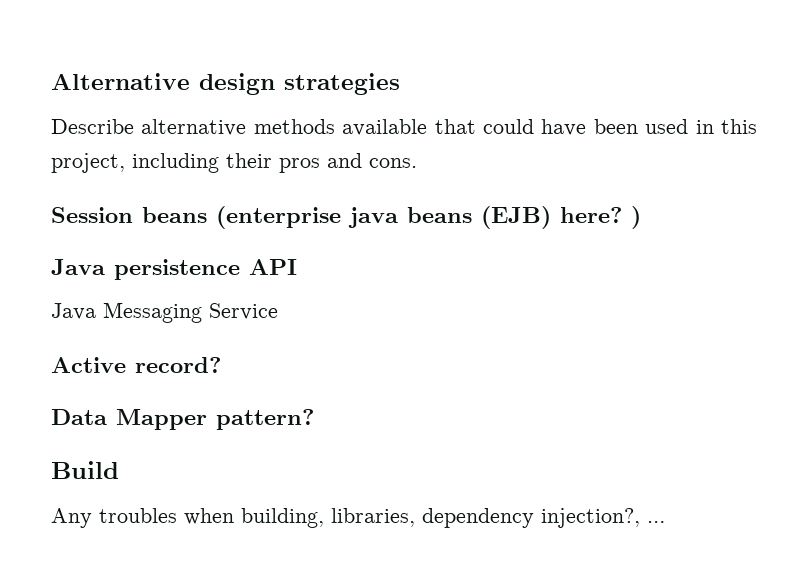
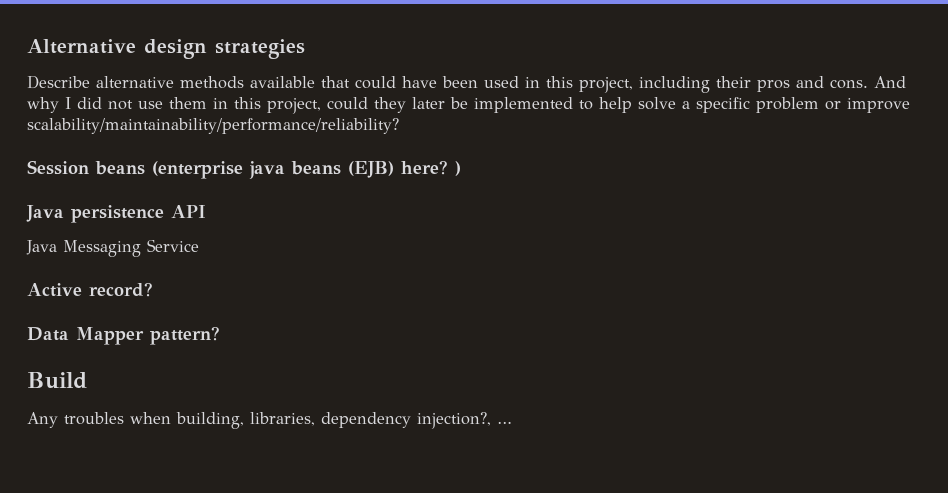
+ And why I did not use them in this project, could they later be implemented to help solve a specific problem or improve scalability/maintainability/performance/reliability?

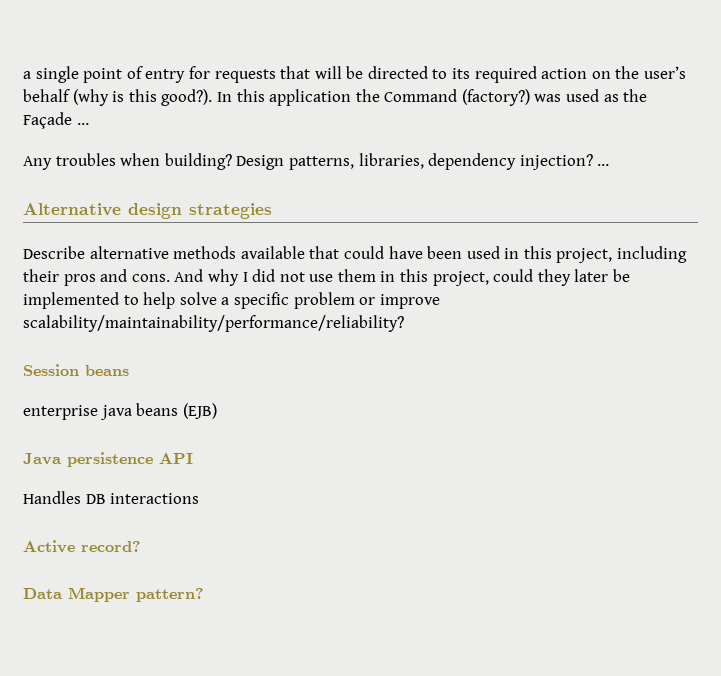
+ a single point of entry for requests that will be directed to its required action on the user’s behalf (why is this good?). In this application the Command (factory?) was used as the Façade …
+ Any troubles when building? Design patterns, libraries, dependency injection? …
- Session beans (enterprise java beans (EJB) here? )
+ Session beans
+ enterprise java beans (EJB)
- Java Messaging Service
+ Handles DB interactions
- Build
- Any troubles when building, libraries, dependency injection?, …

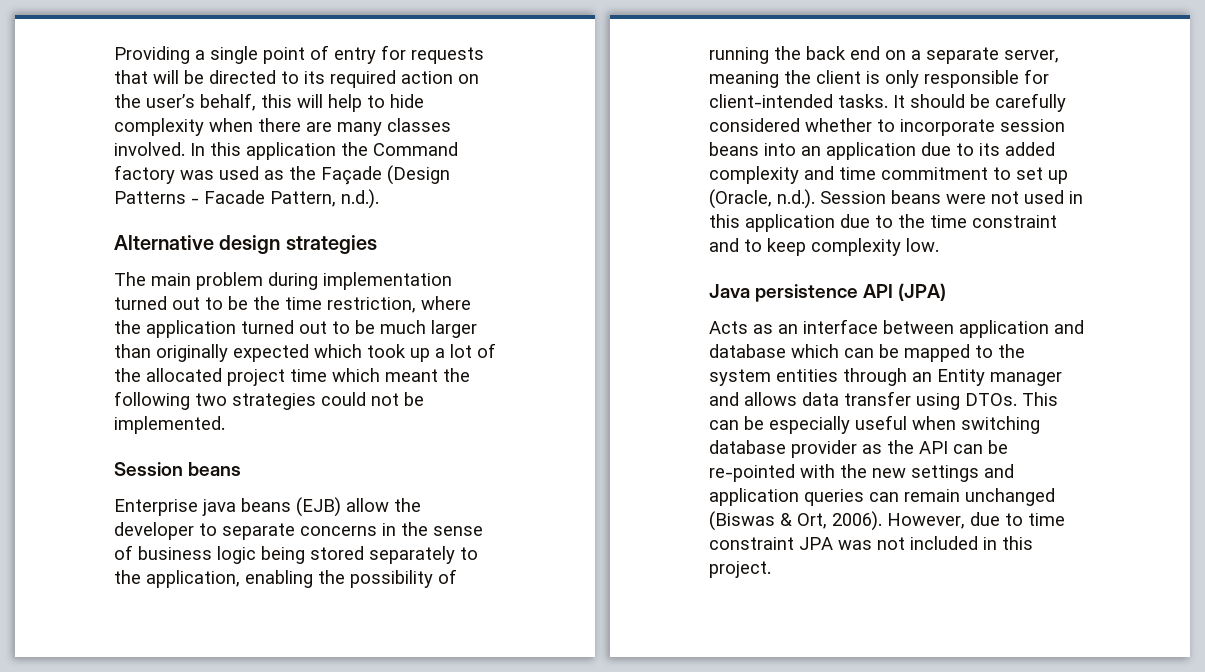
- a single point of entry for requests that will be directed to its required action on the user’s behalf (why is this good?).
+ Providing a single point of entry for requests that will be directed to its required action on the user’s behalf, this will help to hide complexity when there are many classes involved.
- In this application the Command (factory?) was used as the Façade …
- Any troubles when building? Design patterns, libraries, dependency injection? …
+ In this application the Command factory was used as the Façade (Design Patterns - Facade Pattern, n.d.).
  Alternative design strategies
- Describe alternative methods available that could have been used in this project, including their pros and cons. And why I did not use them in this project, could they later be implemented to help solve a specific problem or improve scalability/maintainability/performance/reliability?
+ The main problem during implementation turned out to be the time restriction, where the application turned out to be much larger than originally expected which took up a lot of the allocated project time which meant the following two strategies could not be implemented.
- enterprise java beans (EJB)
- Java persistence API
- Handles DB interactions
- Active record?
- Data Mapper pattern?
+ Enterprise java beans (EJB) allow the developer to separate concerns in the sense of business logic being stored separately to the application, enabling the possibility of running the back end on a separate server, meaning the client is only responsible for client-intended tasks. It should be carefully considered whether to incorporate session beans into an application due to its added complexity and time commitment to set up (Oracle, n.d.). Session beans were not used in this application due to the time constraint and to keep complexity low.
+ Java persistence API (JPA)
+ Acts as an interface between application and database which can be mapped to the system entities through an Entity manager and allows data transfer using DTOs. This can be especially useful when switching database provider as the API can be re-pointed with the new settings and application queries can remain unchanged (Biswas & Ort, 2006). However, due to time constraint JPA was not included in this project.

